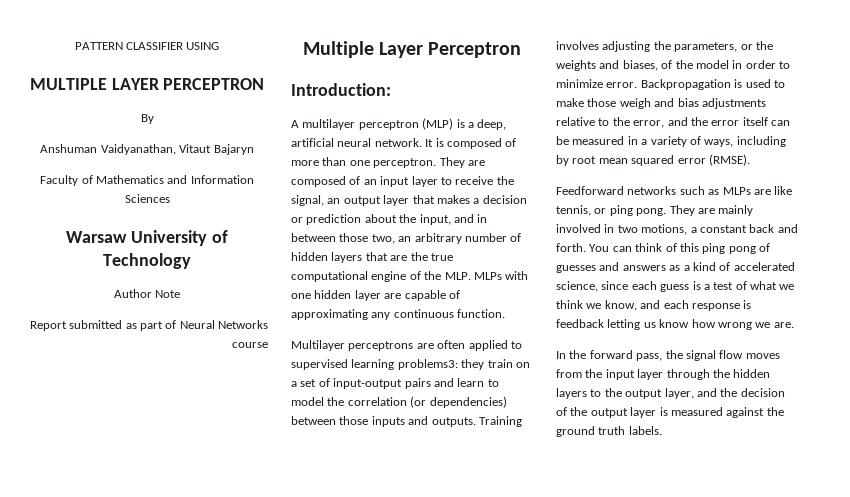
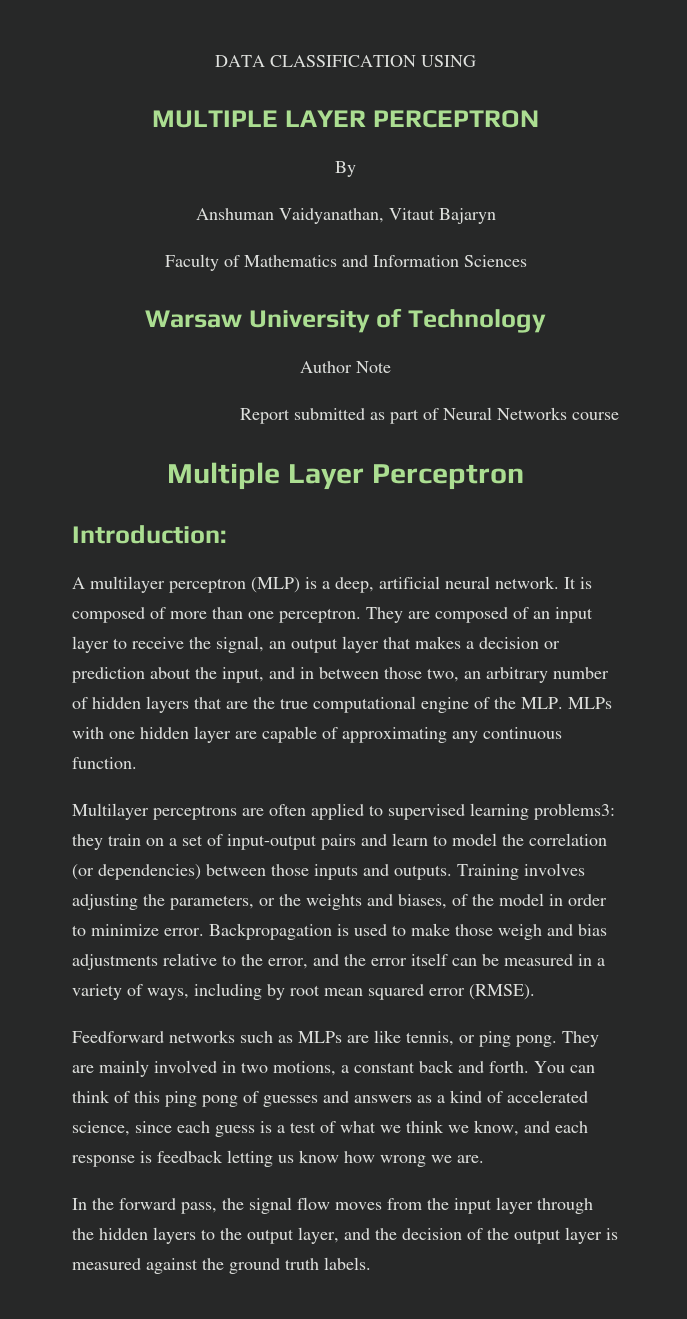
- PATTERN CLASSIFIER USING
+ DATA CLASSIFICATION USING

